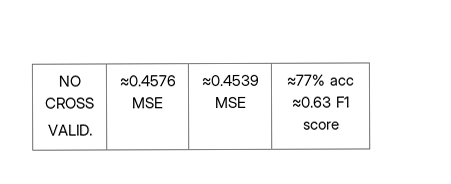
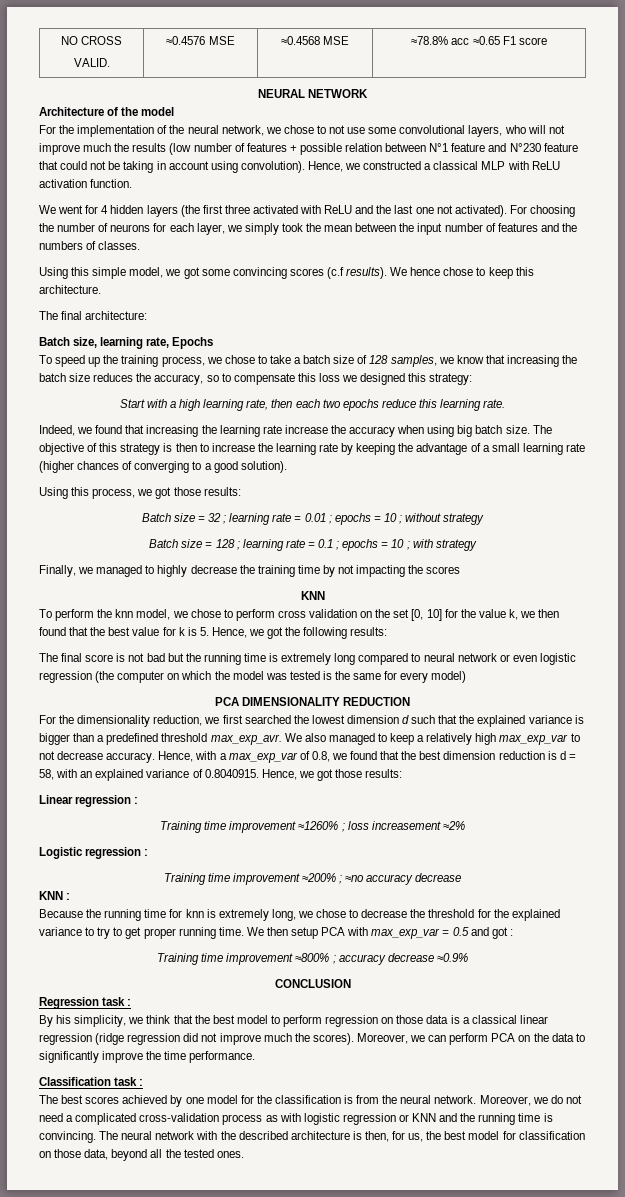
  NO CROSS
- VALID. | ≈0.4576 MSE | ≈0.4539 MSE | ≈77% acc ≈0.63 F1 score
+ VALID. | ≈0.4576 MSE | ≈0.4568 MSE | ≈78.8% acc ≈0.65 F1 score
+ NEURAL NETWORK
+ Architecture of the model
+ For the implementation of the neural network, we chose to not use some convolutional layers, who will not improve much the results (low number of features + possible relation between N°1 feature and N°230 feature that could not be taking in account using convolution). Hence, we constructed a classical MLP with ReLU activation function.
+ We went for 4 hidden layers (the first three activated with ReLU and the last one not activated). For choosing the number of neurons for each layer, we simply took the mean between the input number of features and the numbers of classes.
+ Using this simple model, we got some convincing scores (c.f results). We hence chose to keep this architecture.
+ The final architecture:
+ Batch size, learning rate, Epochs
+ To speed up the training process, we chose to take a batch size of 128 samples, we know that increasing the batch size reduces the accuracy, so to compensate this loss we designed this strategy:
+ Start with a high learning rate, then each two epochs reduce this learning rate.
+ Indeed, we found that increasing the learning rate increase the accuracy when using big batch size. The objective of this strategy is then to increase the learning rate by keeping the advantage of a small learning rate (higher chances of converging to a good solution).
+ Using this process, we got those results:
+ Batch size = 32 ; learning rate = 0.01 ; epochs = 10 ; without strategy
+ Batch size = 128 ; learning rate = 0.1 ; epochs = 10 ; with strategy
+ Finally, we managed to highly decrease the training time by not impacting the scores
+ KNN
+ To perform the knn model, we chose to perform cross validation on the set [0, 10] for the value k, we then found that the best value for k is 5. Hence, we got the following results:
+ The final score is not bad but the running time is extremely long compared to neural network or even logistic regression (the computer on which the model was tested is the same for every model)
+ PCA DIMENSIONALITY REDUCTION
+ For the dimensionality reduction, we first searched the lowest dimension d such that the explained variance is bigger than a predefined threshold max_exp_avr. We also managed to keep a relatively high max_exp_var to not decrease accuracy. Hence, with a max_exp_var of 0.8, we found that the best dimension reduction is d = 58, with an explained variance of 0.8040915. Hence, we got those results:
+ Linear regression :
+ Training time improvement ≈1260% ; loss increasement ≈2%
+ Logistic regression :
+ Training time improvement ≈200% ; ≈no accuracy decrease
+ KNN :
+ Because the running time for knn is extremely long, we chose to decrease the threshold for the explained variance to try to get proper running time. We then setup PCA with max_exp_var = 0.5 and got :
+ Training time improvement ≈800% ; accuracy decrease ≈0.9%
+ CONCLUSION
+ Regression task :
+ By his simplicity, we think that the best model to perform regression on those data is a classical linear regression (ridge regression did not improve much the scores). Moreover, we can perform PCA on the data to significantly improve the time performance.
+ Classification task :
+ The best scores achieved by one model for the classification is from the neural network. Moreover, we do not need a complicated cross-validation process as with logistic regression or KNN and the running time is convincing. The neural network with the described architecture is then, for us, the best model for classification on those data, beyond all the tested ones.

